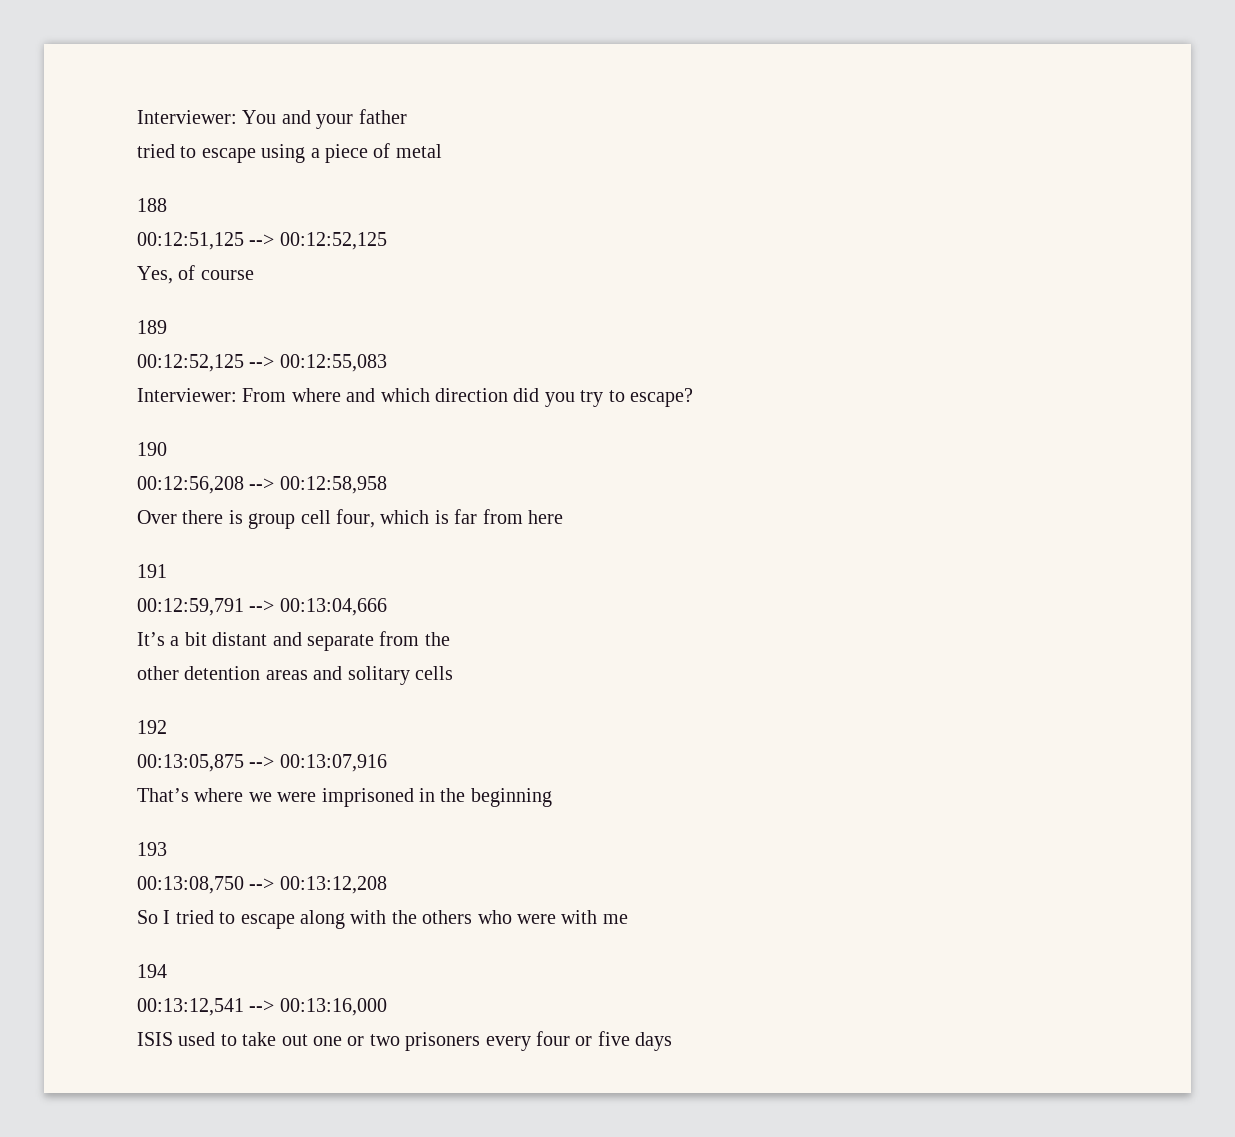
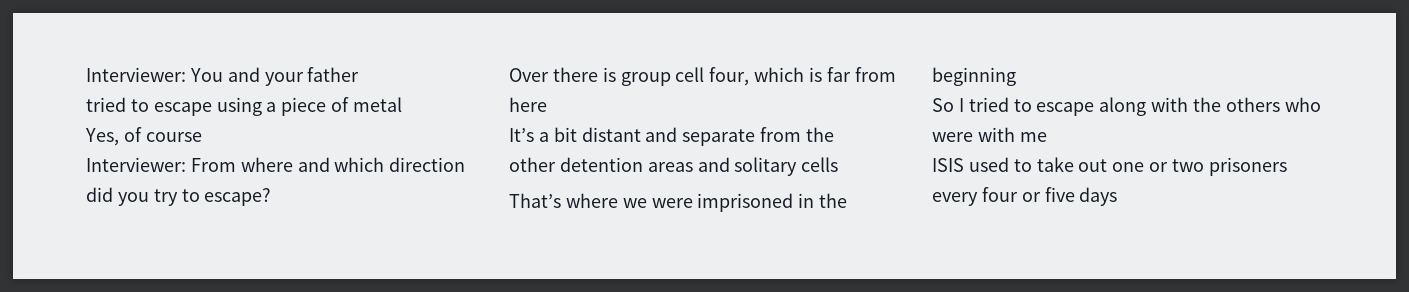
- 188
- 00:12:51,125 --> 00:12:52,125
- 189
- 00:12:52,125 --> 00:12:55,083
- 190
- 00:12:56,208 --> 00:12:58,958
- 191
- 00:12:59,791 --> 00:13:04,666
- 192
- 00:13:05,875 --> 00:13:07,916
- 193
- 00:13:08,750 --> 00:13:12,208
- 194
- 00:13:12,541 --> 00:13:16,000

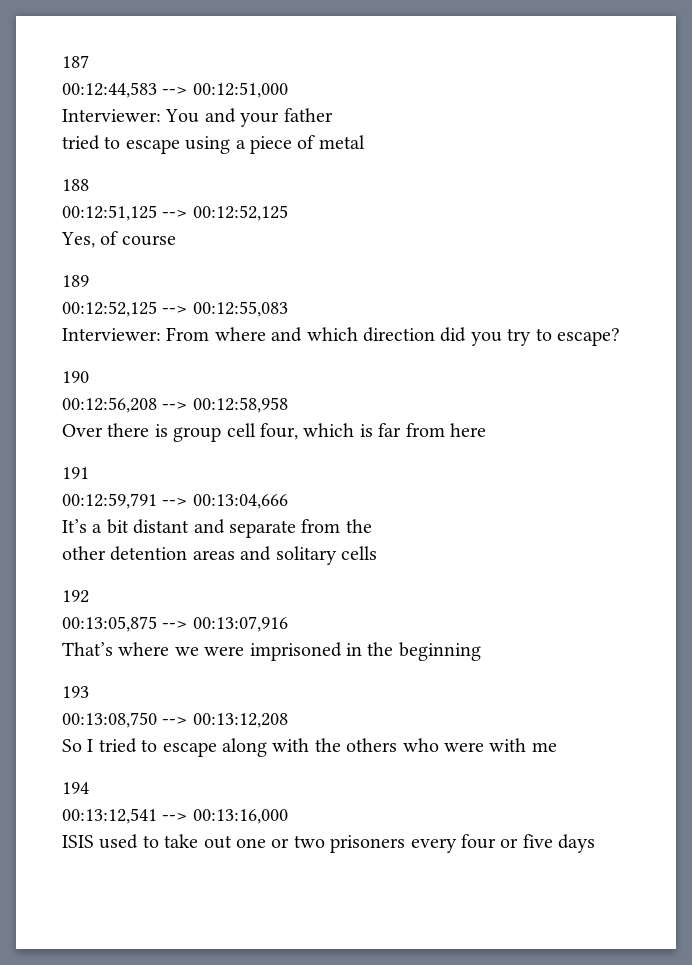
+ 187
+ 00:12:44,583 --> 00:12:51,000
+ 188
+ 00:12:51,125 --> 00:12:52,125
+ 189
+ 00:12:52,125 --> 00:12:55,083
+ 190
+ 00:12:56,208 --> 00:12:58,958
+ 191
+ 00:12:59,791 --> 00:13:04,666
+ 192
+ 00:13:05,875 --> 00:13:07,916
+ 193
+ 00:13:08,750 --> 00:13:12,208
+ 194
+ 00:13:12,541 --> 00:13:16,000

